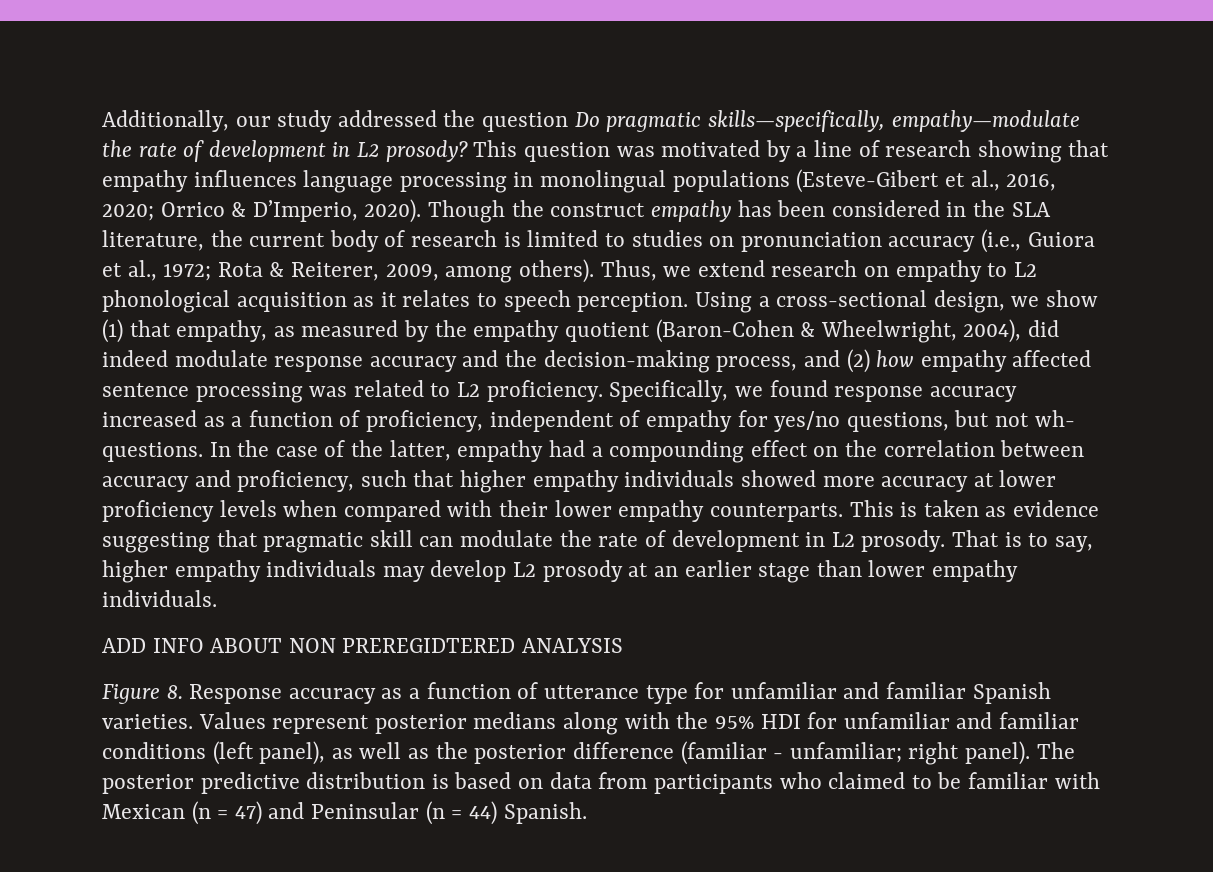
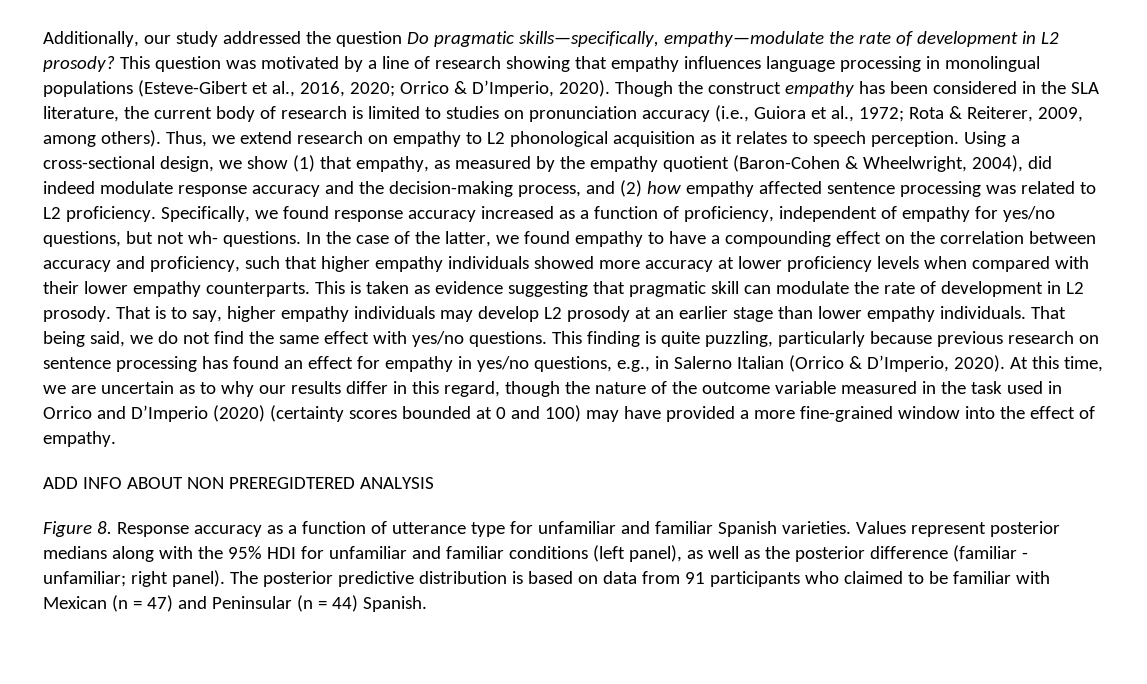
- In the case of the latter, empathy had a compounding effect on the correlation between accuracy and proficiency, such that higher empathy individuals showed more accuracy at lower proficiency levels when compared with their lower empathy counterparts.
+ In the case of the latter, we found empathy to have a compounding effect on the correlation between accuracy and proficiency, such that higher empathy individuals showed more accuracy at lower proficiency levels when compared with their lower empathy counterparts.
+ That being said, we do not find the same effect with yes/no questions. This finding is quite puzzling, particularly because previous research on sentence processing has found an effect for empathy in yes/no questions, e.g., in Salerno Italian (Orrico & D’Imperio, 2020). At this time, we are uncertain as to why our results differ in this regard, though the nature of the outcome variable measured in the task used in Orrico and D’Imperio (2020) (certainty scores bounded at 0 and 100) may have provided a more fine-grained window into the effect of empathy.
- The posterior predictive distribution is based on data from participants who claimed to be familiar with Mexican (n = 47) and Peninsular (n = 44) Spanish.
+ The posterior predictive distribution is based on data from 91 participants who claimed to be familiar with Mexican (n = 47) and Peninsular (n = 44) Spanish.

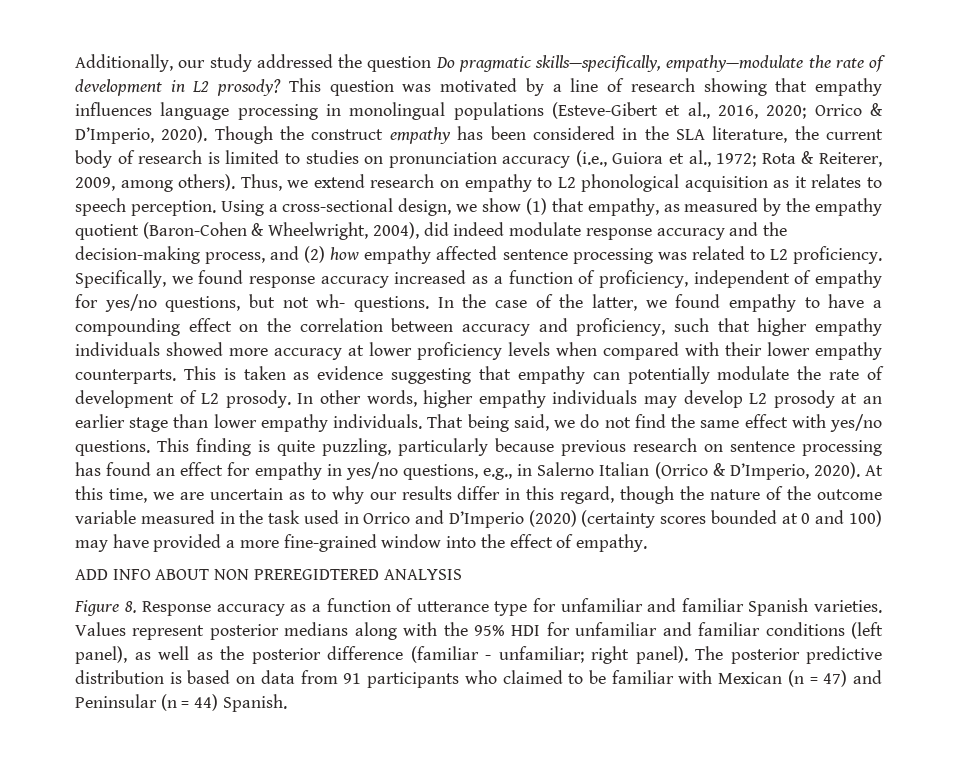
- This is taken as evidence suggesting that pragmatic skill can modulate the rate of development in L2 prosody.
+ This is taken as evidence suggesting that empathy can potentially modulate the rate of development of L2 prosody.
- That is to say, higher empathy individuals may develop L2 prosody at an earlier stage than lower empathy individuals.
+ In other words, higher empathy individuals may develop L2 prosody at an earlier stage than lower empathy individuals.

